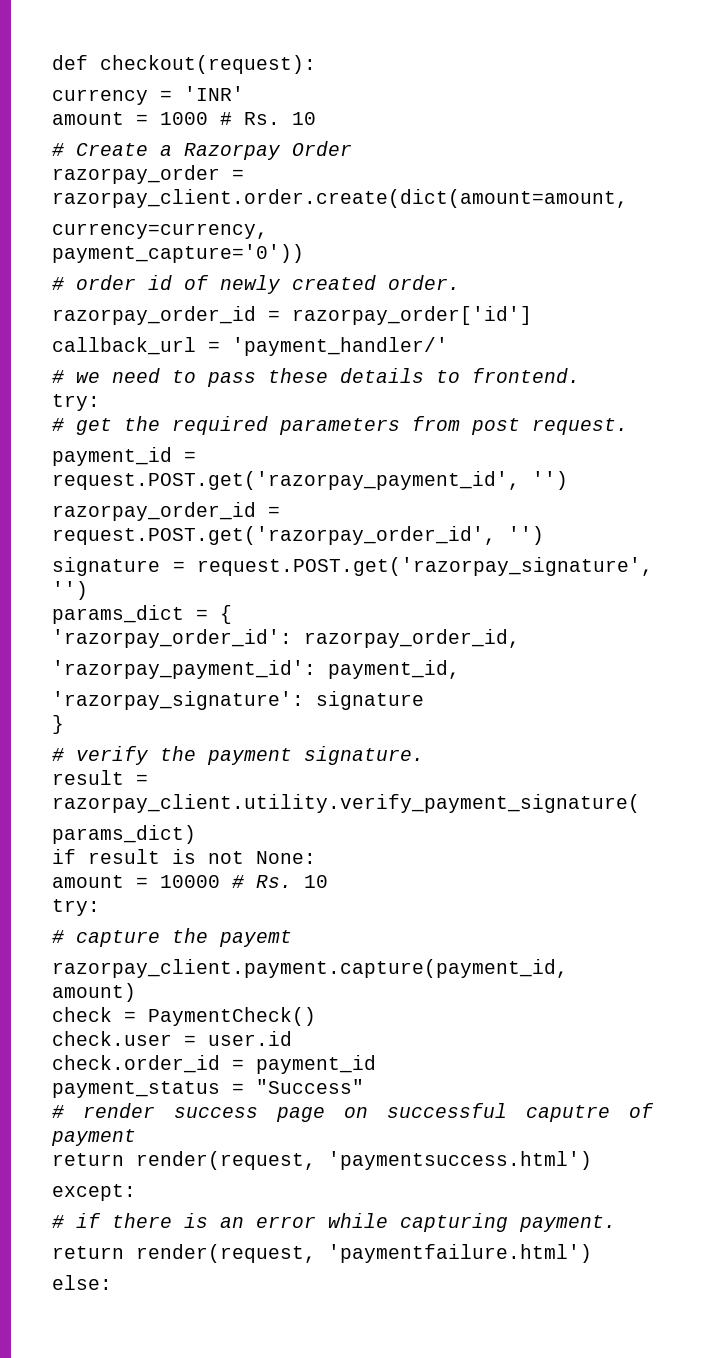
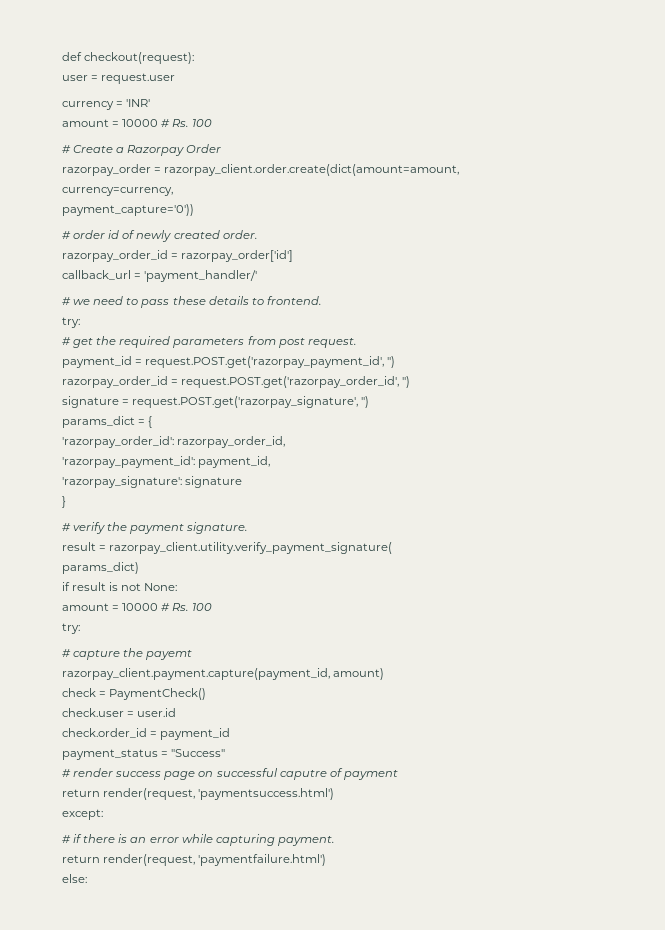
+ user = request.user
  currency = 'INR'
- amount = 1000 # Rs. 10
+ amount = 10000 # Rs. 100
  if result is not None:
- amount = 10000 # Rs. 10
+ amount = 10000 # Rs. 100

